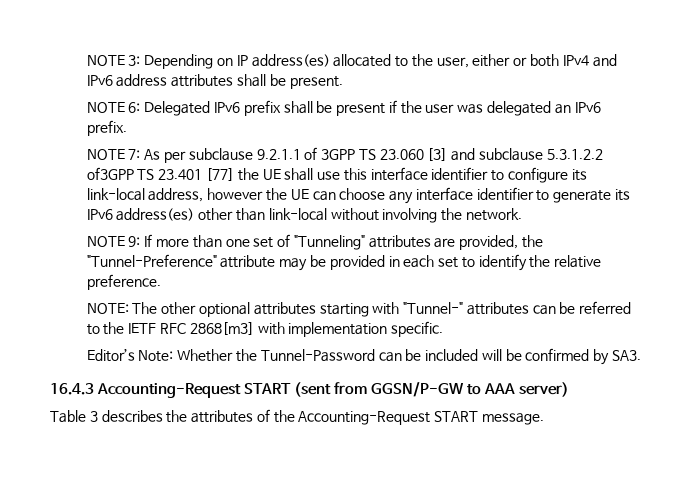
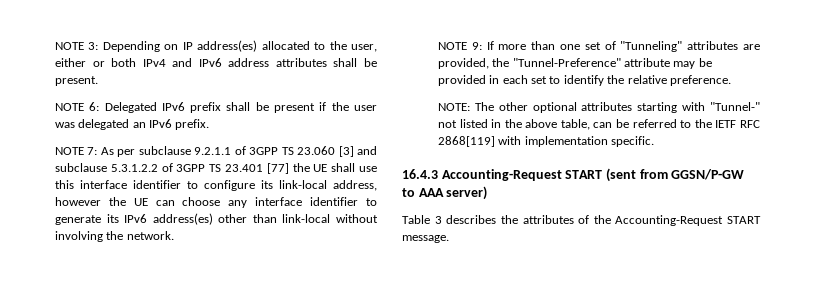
- NOTE 7: As per subclause 9.2.1.1 of 3GPP TS 23.060 [3] and subclause 5.3.1.2.2 of3GPP TS 23.401 [77] the UE shall use this interface identifier to configure its link-local address, however the UE can choose any interface identifier to generate its IPv6 address(es) other than link-local without involving the network.
+ NOTE 7: As per subclause 9.2.1.1 of 3GPP TS 23.060 [3] and subclause 5.3.1.2.2 of 3GPP TS 23.401 [77] the UE shall use this interface identifier to configure its link-local address, however the UE can choose any interface identifier to generate its IPv6 address(es) other than link-local without involving the network.
- NOTE: The other optional attributes starting with "Tunnel-" attributes can be referred to the IETF RFC 2868[m3] with implementation specific.
+ NOTE: The other optional attributes starting with "Tunnel-" not listed in the above table, can be referred to the IETF RFC 2868[119] with implementation specific.
- Editor’s Note: Whether the Tunnel-Password can be included will be confirmed by SA3.

